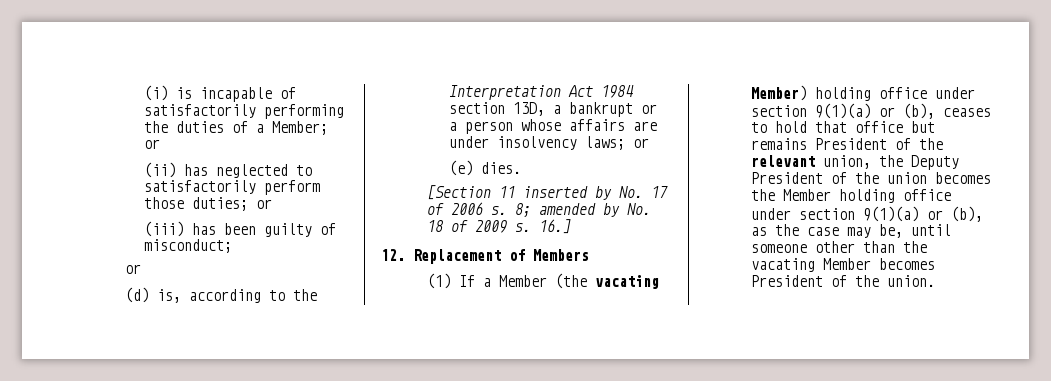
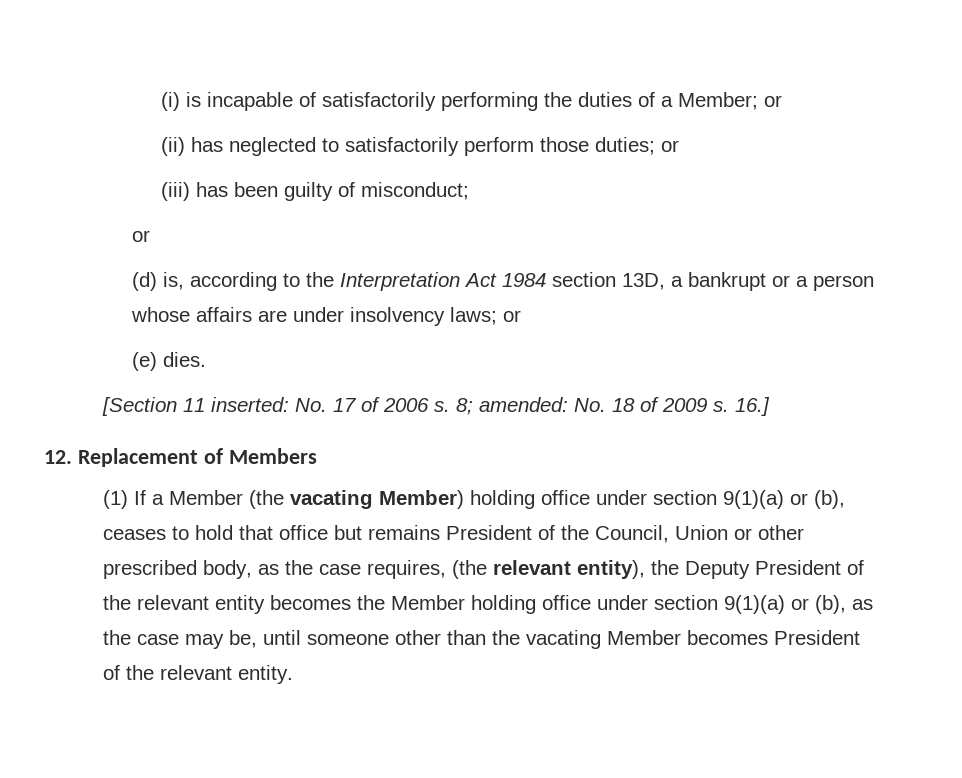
- [Section 11 inserted by No. 17 of 2006 s.
+ [Section 11 inserted: No. 17 of 2006 s.
- 8; amended by No. 18 of 2009 s.
+ 8; amended: No. 18 of 2009 s.
- (1) If a Member (the vacating Member) holding office under section 9(1)(a) or (b), ceases to hold that office but remains President of the relevant union, the Deputy President of the union becomes the Member holding office under section 9(1)(a) or (b), as the case may be, until someone other than the vacating Member becomes President of the union.
+ (1) If a Member (the vacating Member) holding office under section 9(1)(a) or (b), ceases to hold that office but remains President of the Council, Union or other prescribed body, as the case requires, (the relevant entity), the Deputy President of the relevant entity becomes the Member holding office under section 9(1)(a) or (b), as the case may be, until someone other than the vacating Member becomes President of the relevant entity.

